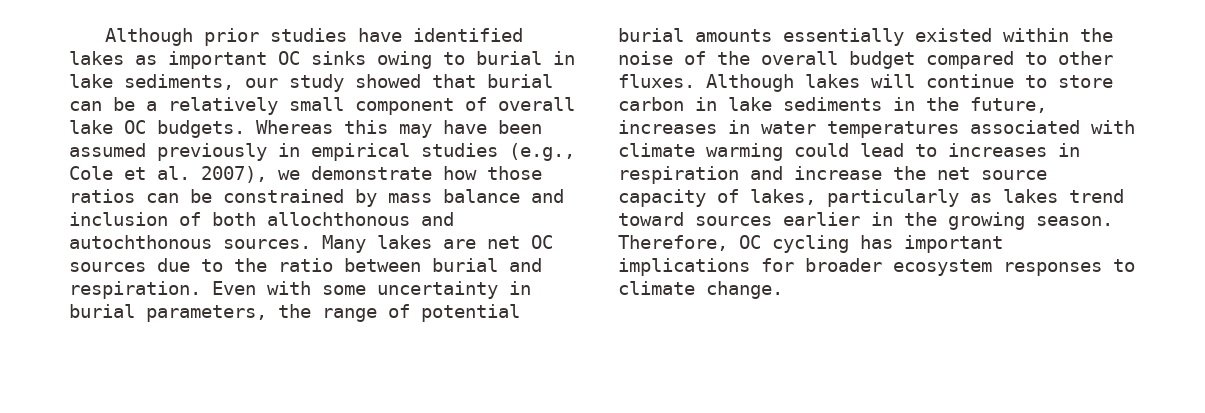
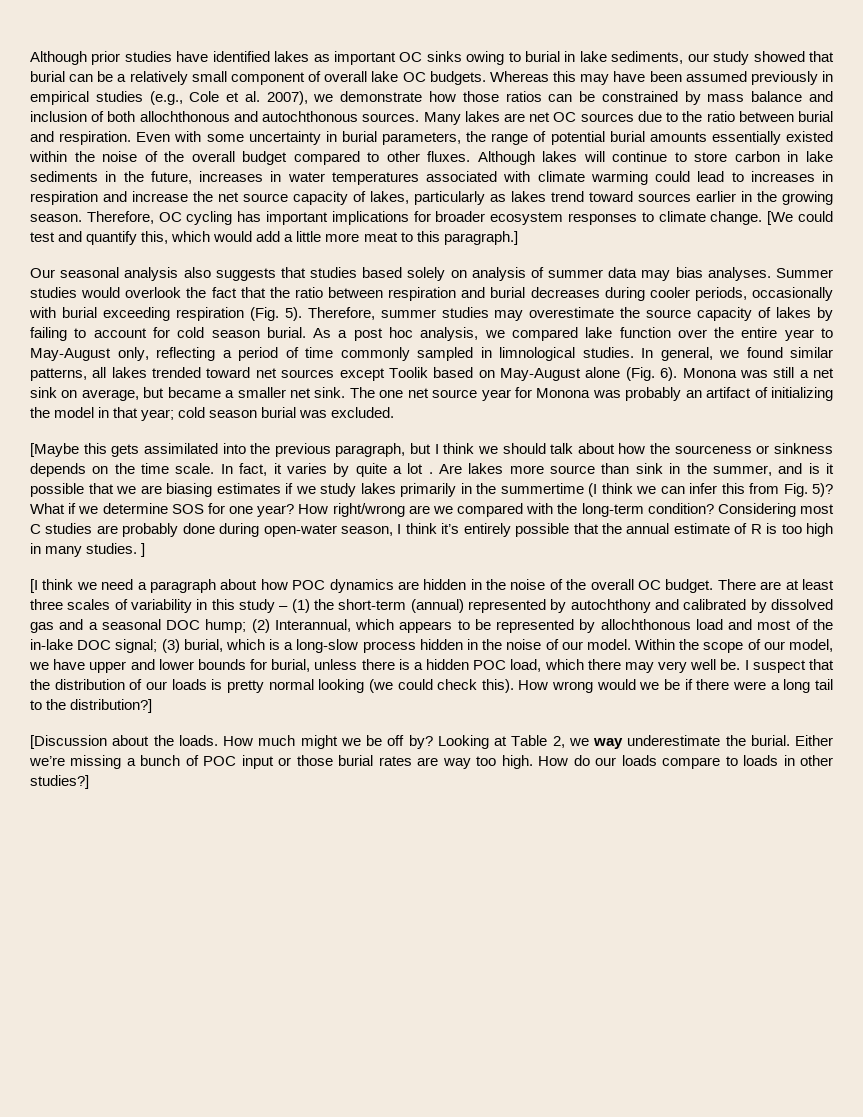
+ [We could test and quantify this, which would add a little more meat to this paragraph.]
+ Our seasonal analysis also suggests that studies based solely on analysis of summer data may bias analyses. Summer studies would overlook the fact that the ratio between respiration and burial decreases during cooler periods, occasionally with burial exceeding respiration (Fig. 5). Therefore, summer studies may overestimate the source capacity of lakes by failing to account for cold season burial. As a post hoc analysis, we compared lake function over the entire year to May-August only, reflecting a period of time commonly sampled in limnological studies. In general, we found similar patterns, all lakes trended toward net sources except Toolik based on May-August alone (Fig. 6). Monona was still a net sink on average, but became a smaller net sink. The one net source year for Monona was probably an artifact of initializing the model in that year; cold season burial was excluded.
+ [Maybe this gets assimilated into the previous paragraph, but I think we should talk about how the sourceness or sinkness depends on the time scale. In fact, it varies by quite a lot . Are lakes more source than sink in the summer, and is it possible that we are biasing estimates if we study lakes primarily in the summertime (I think we can infer this from Fig. 5)? What if we determine SOS for one year? How right/wrong are we compared with the long-term condition? Considering most C studies are probably done during open-water season, I think it’s entirely possible that the annual estimate of R is too high in many studies. ]
+ [I think we need a paragraph about how POC dynamics are hidden in the noise of the overall OC budget. There are at least three scales of variability in this study – (1) the short-term (annual) represented by autochthony and calibrated by dissolved gas and a seasonal DOC hump; (2) Interannual, which appears to be represented by allochthonous load and most of the in-lake DOC signal; (3) burial, which is a long-slow process hidden in the noise of our model. Within the scope of our model, we have upper and lower bounds for burial, unless there is a hidden POC load, which there may very well be. I suspect that the distribution of our loads is pretty normal looking (we could check this). How wrong would we be if there were a long tail to the distribution?]
+ [Discussion about the loads. How much might we be off by? Looking at Table 2, we way underestimate the burial. Either we’re missing a bunch of POC input or those burial rates are way too high. How do our loads compare to loads in other studies?]

